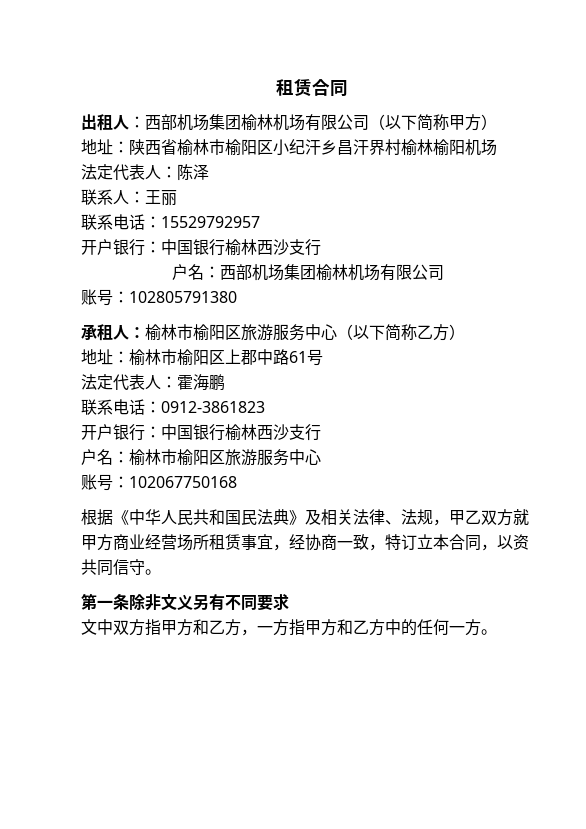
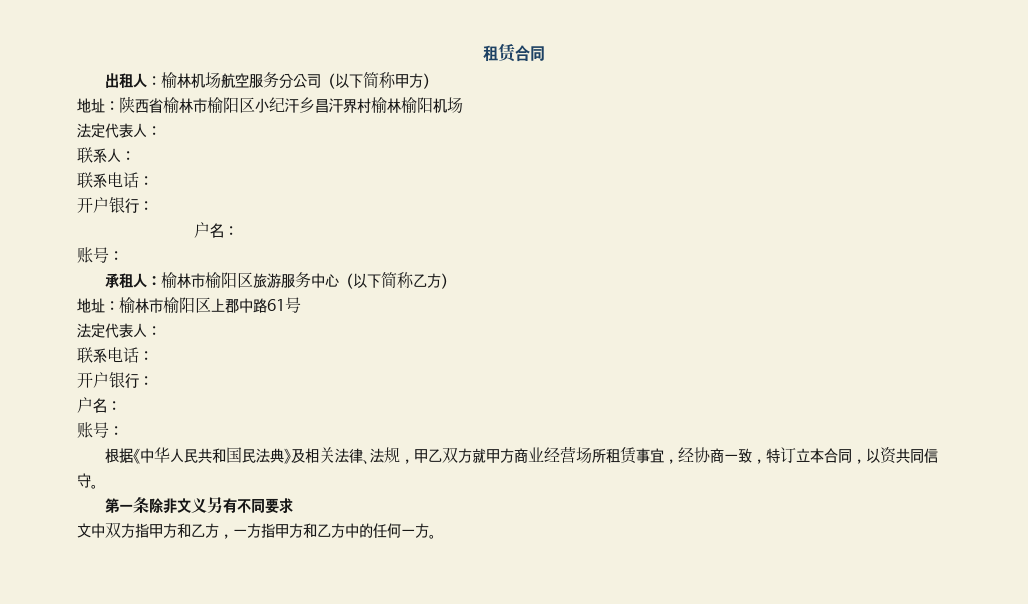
- 出租人：西部机场集团榆林机场有限公司（以下简称甲方）
+ 出租人：榆林机场航空服务分公司（以下简称甲方）
  地址：陕西省榆林市榆阳区小纪汗乡昌汗界村榆林榆阳机场
- 法定代表人：陈泽
+ 法定代表人：
- 联系人：王丽
- 联系电话：15529792957
- 开户银行：中国银行榆林西沙支行
- 户名：西部机场集团榆林机场有限公司
- 账号：102805791380
+ 联系人：
+ 联系电话：
+ 开户银行：
+ 户名：
+ 账号：
  地址：榆林市榆阳区上郡中路61号
- 法定代表人：霍海鹏
- 联系电话：0912-3861823
- 开户银行：中国银行榆林西沙支行
- 户名：榆林市榆阳区旅游服务中心
- 账号：102067750168
+ 法定代表人：
+ 联系电话：
+ 开户银行：
+ 户名：
+ 账号：

